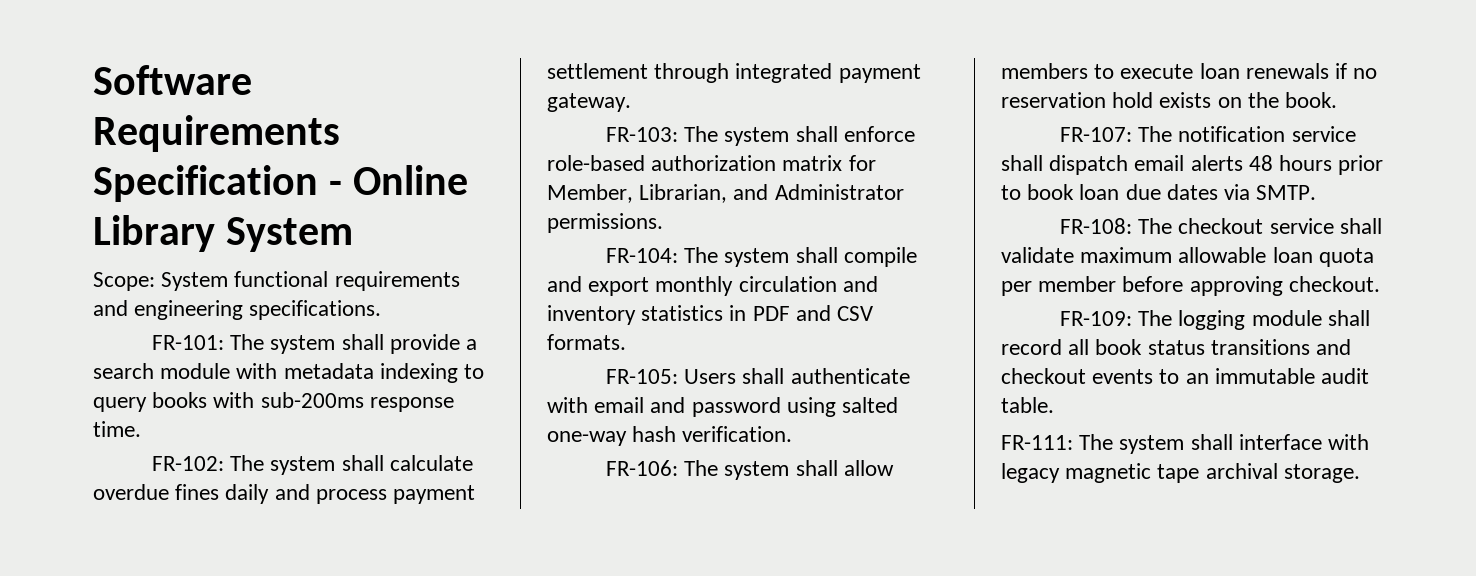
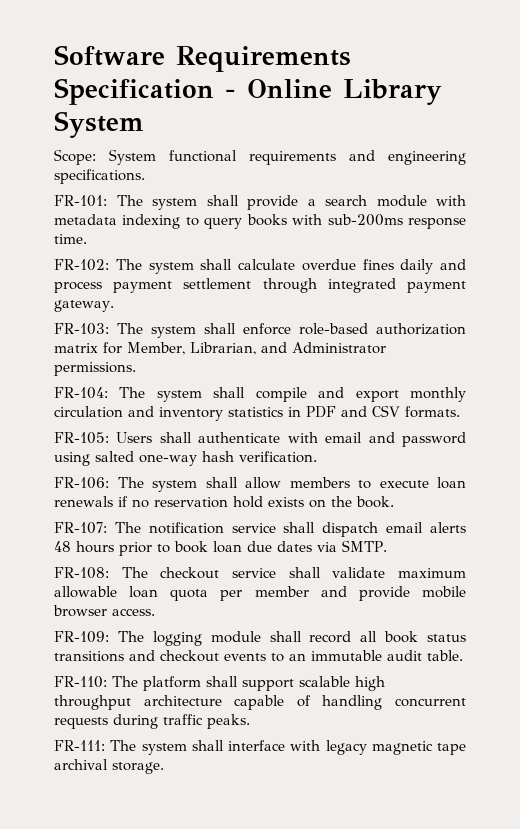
- FR-108: The checkout service shall validate maximum allowable loan quota per member before approving checkout.
+ FR-108: The checkout service shall validate maximum allowable loan quota per member and provide mobile browser access.
+ FR-110: The platform shall support scalable high throughput architecture capable of handling concurrent requests during traffic peaks.

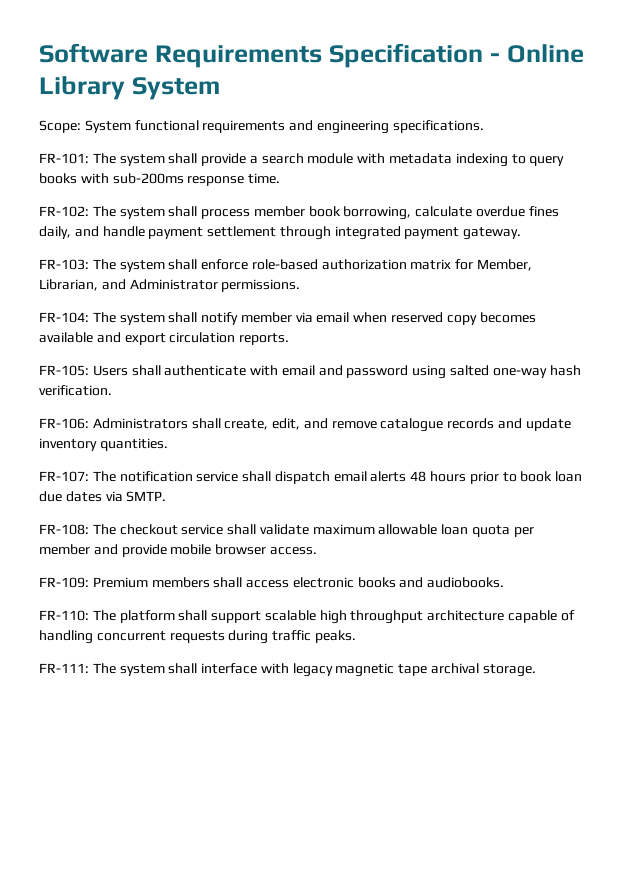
- FR-102: The system shall calculate overdue fines daily and process payment settlement through integrated payment gateway.
+ FR-102: The system shall process member book borrowing, calculate overdue fines daily, and handle payment settlement through integrated payment gateway.
- FR-104: The system shall compile and export monthly circulation and inventory statistics in PDF and CSV formats.
+ FR-104: The system shall notify member via email when reserved copy becomes available and export circulation reports.
- FR-106: The system shall allow members to execute loan renewals if no reservation hold exists on the book.
+ FR-106: Administrators shall create, edit, and remove catalogue records and update inventory quantities.
- FR-109: The logging module shall record all book status transitions and checkout events to an immutable audit table.
+ FR-109: Premium members shall access electronic books and audiobooks.

